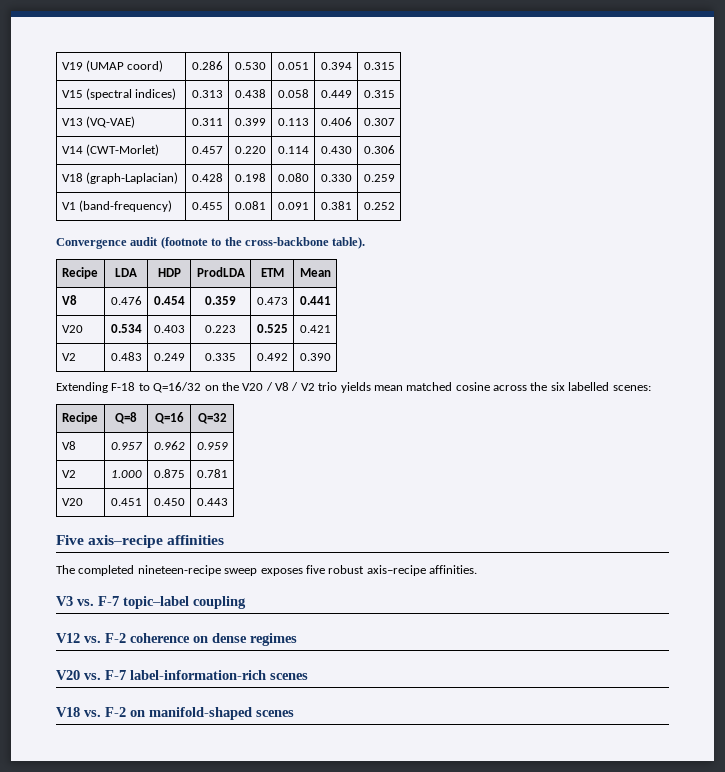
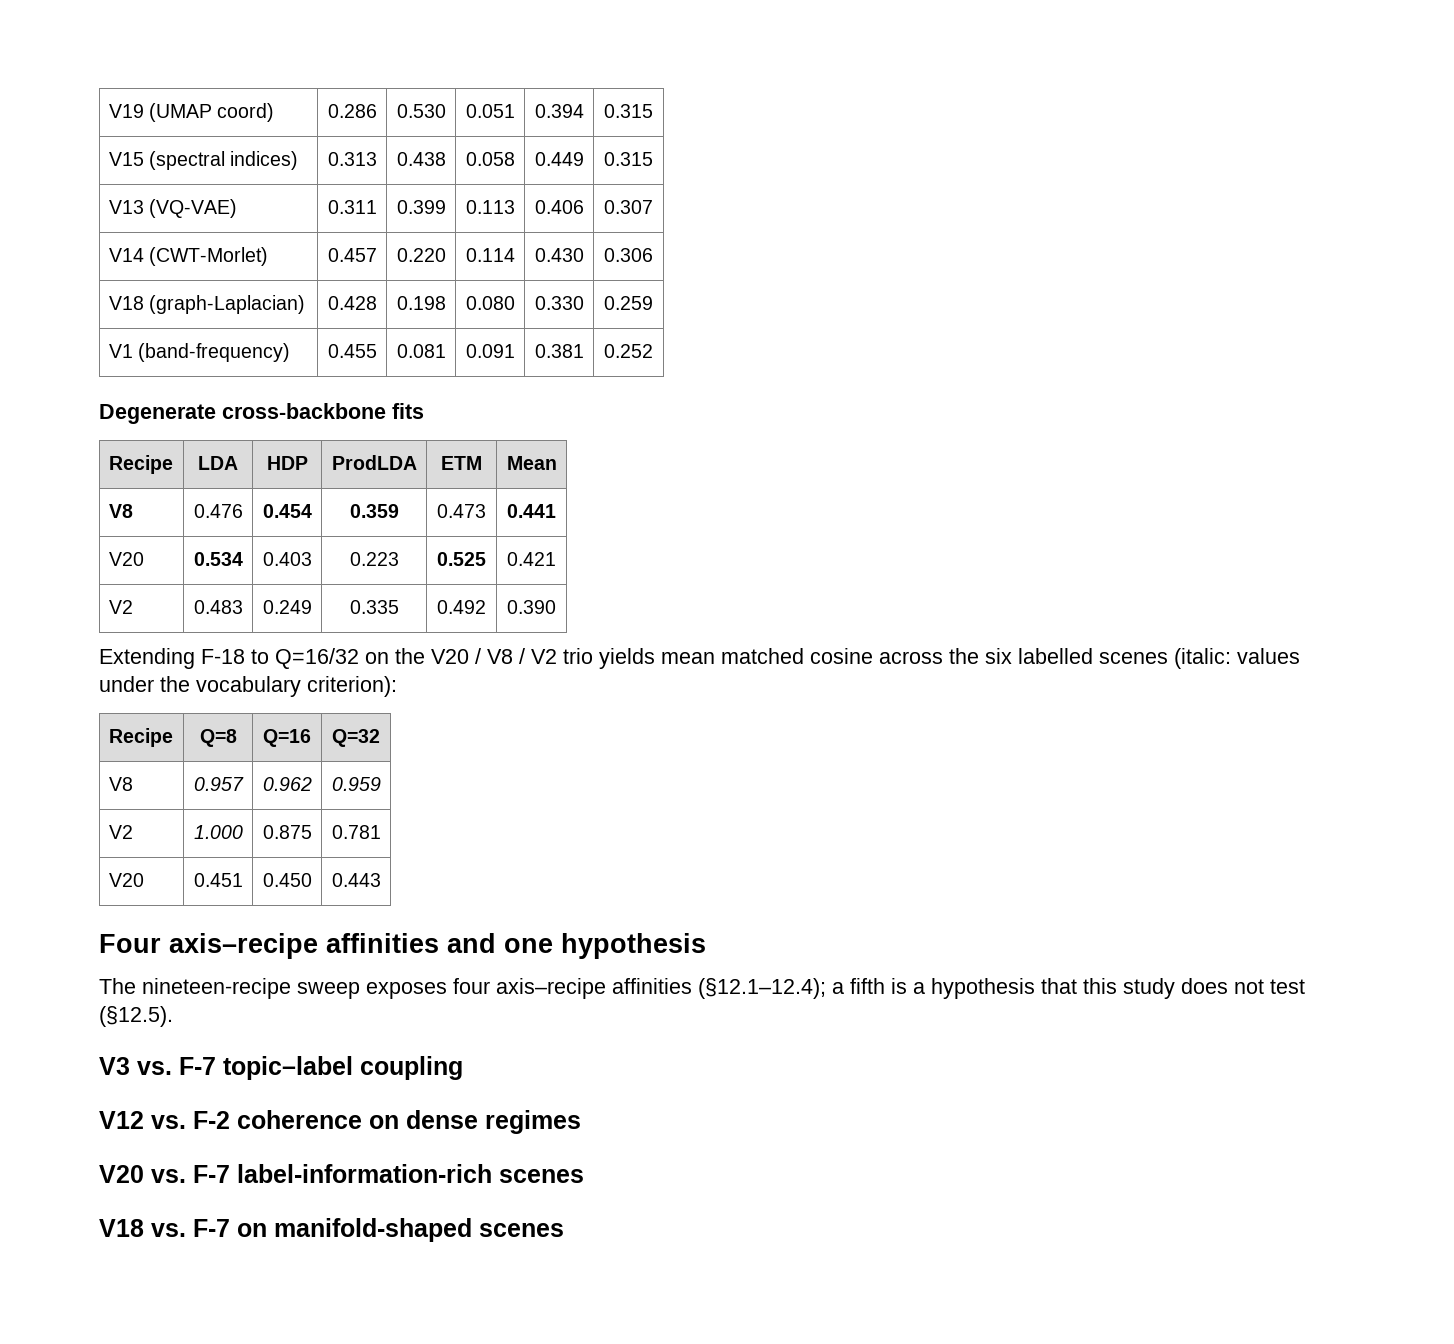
- Convergence audit (footnote to the cross-backbone table).
+ Degenerate cross-backbone fits
- Extending F-18 to Q=16/32 on the V20 / V8 / V2 trio yields mean matched cosine across the six labelled scenes:
+ Extending F-18 to Q=16/32 on the V20 / V8 / V2 trio yields mean matched cosine across the six labelled scenes (italic: values under the vocabulary criterion):
- Five axis–recipe affinities
+ Four axis–recipe affinities and one hypothesis
- The completed nineteen-recipe sweep exposes five robust axis–recipe affinities.
+ The nineteen-recipe sweep exposes four axis–recipe affinities (§12.1–12.4); a fifth is a hypothesis that this study does not test (§12.5).
- V18 vs. F-2 on manifold-shaped scenes
+ V18 vs. F-7 on manifold-shaped scenes

